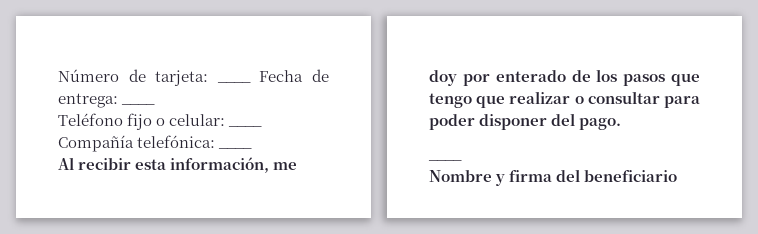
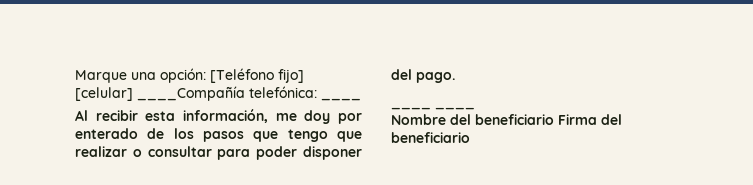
- Número de tarjeta: ____ Fecha de entrega: ____
- Teléfono fijo o celular: ____ Compañía telefónica: ____
+ Marque una opción: [Teléfono fijo] [celular] ____Compañía telefónica: ____
  Al recibir esta información, me doy por enterado de los pasos que tengo que realizar o consultar para poder disponer del pago.
- ____
+ ____ ____
- Nombre y firma del beneficiario
+ Nombre del beneficiario Firma del beneficiario

